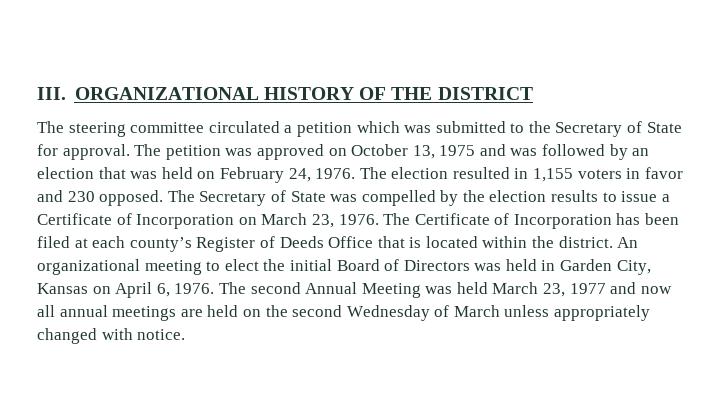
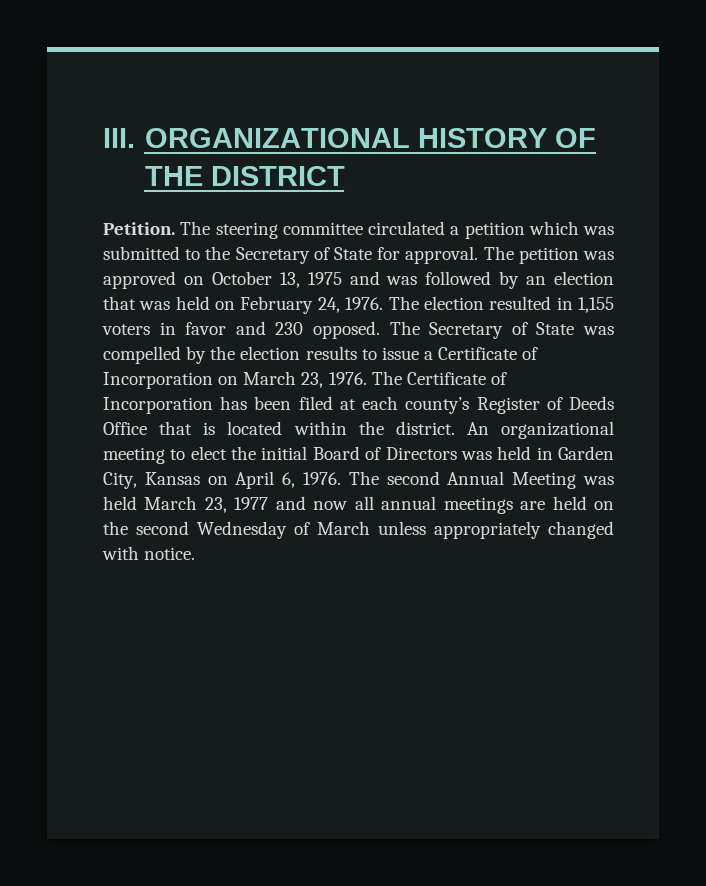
+ Petition.

